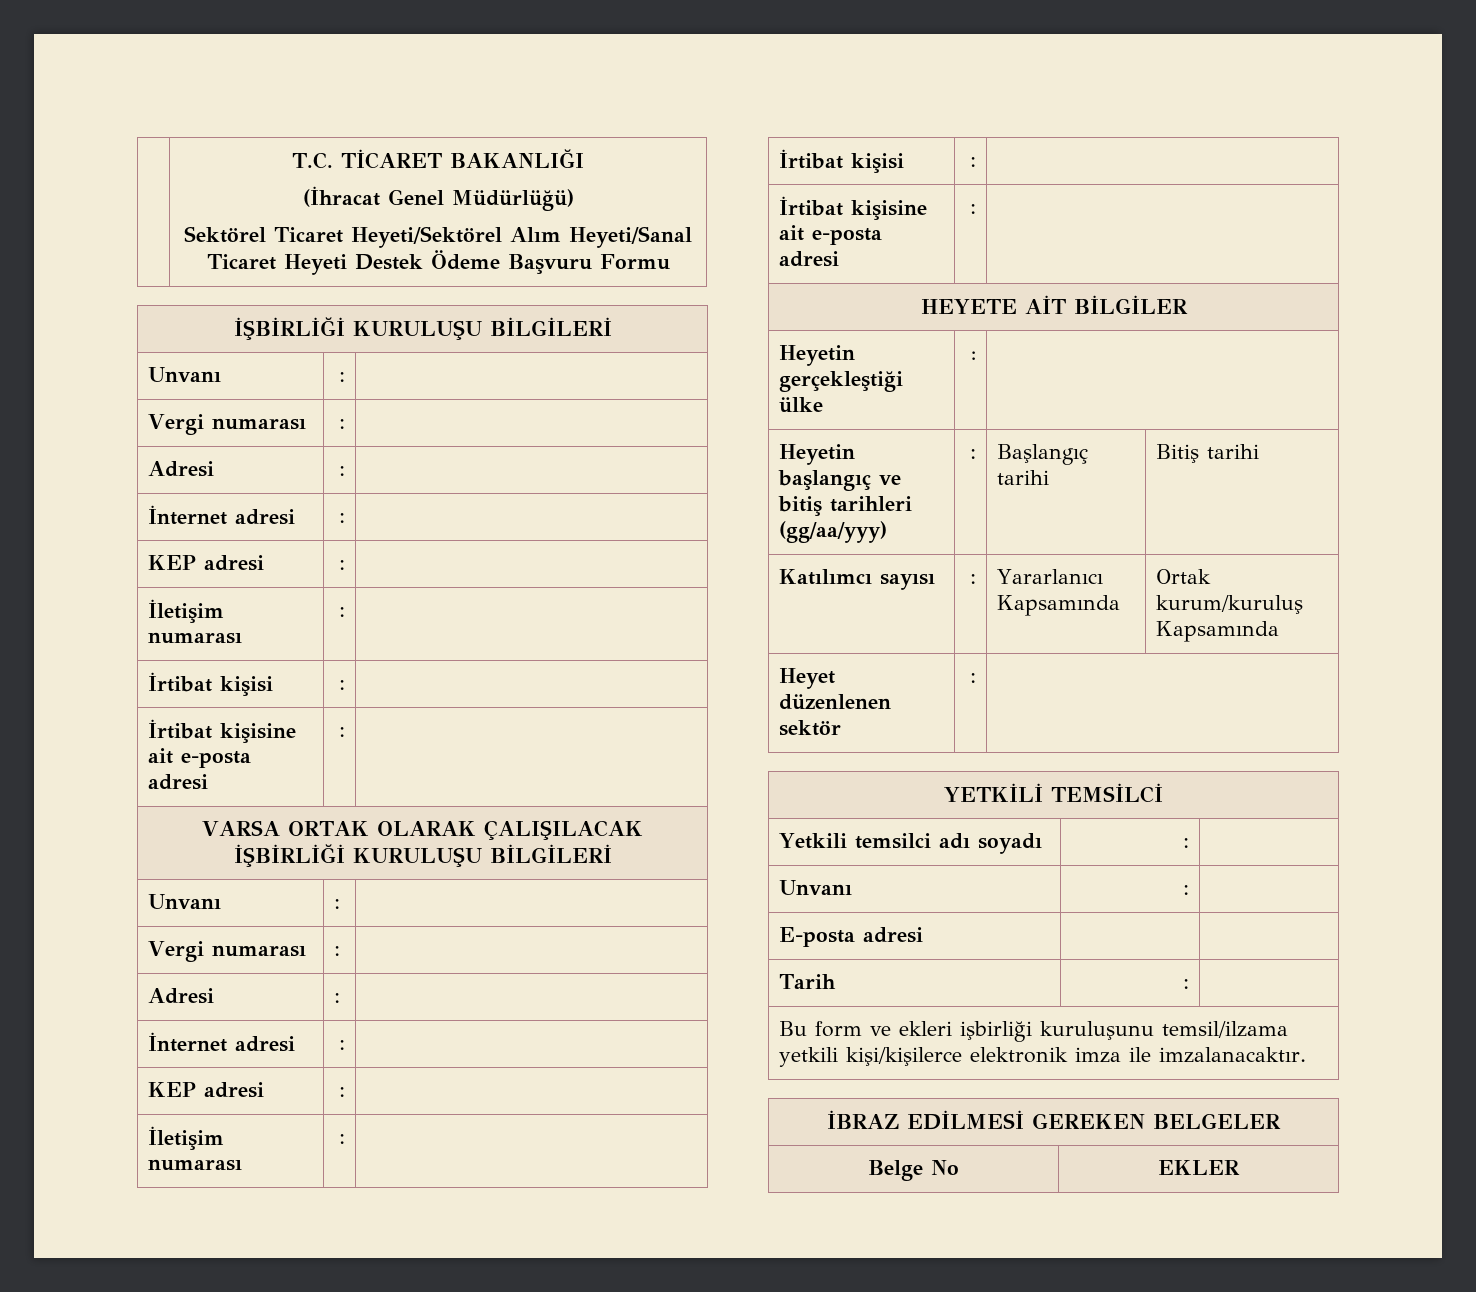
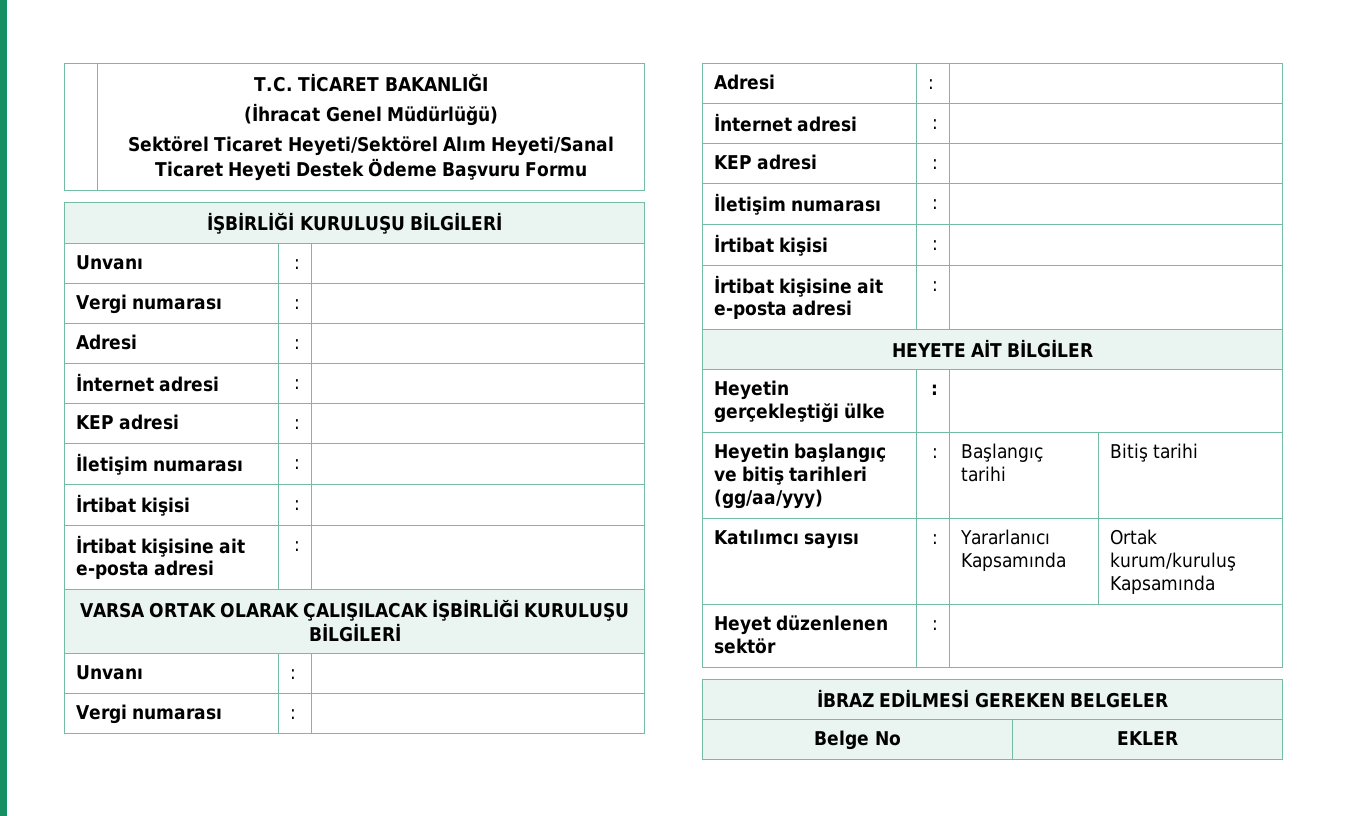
- YETKİLİ TEMSİLCİ
- Yetkili temsilci adı soyadı | : |
- Unvanı | : |
- E-posta adresi | |
- Tarih | : |
- Bu form ve ekleri işbirliği kuruluşunu temsil/ilzama yetkili kişi/kişilerce elektronik imza ile imzalanacaktır.

